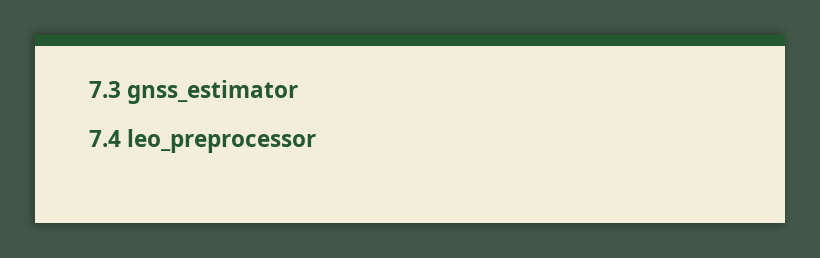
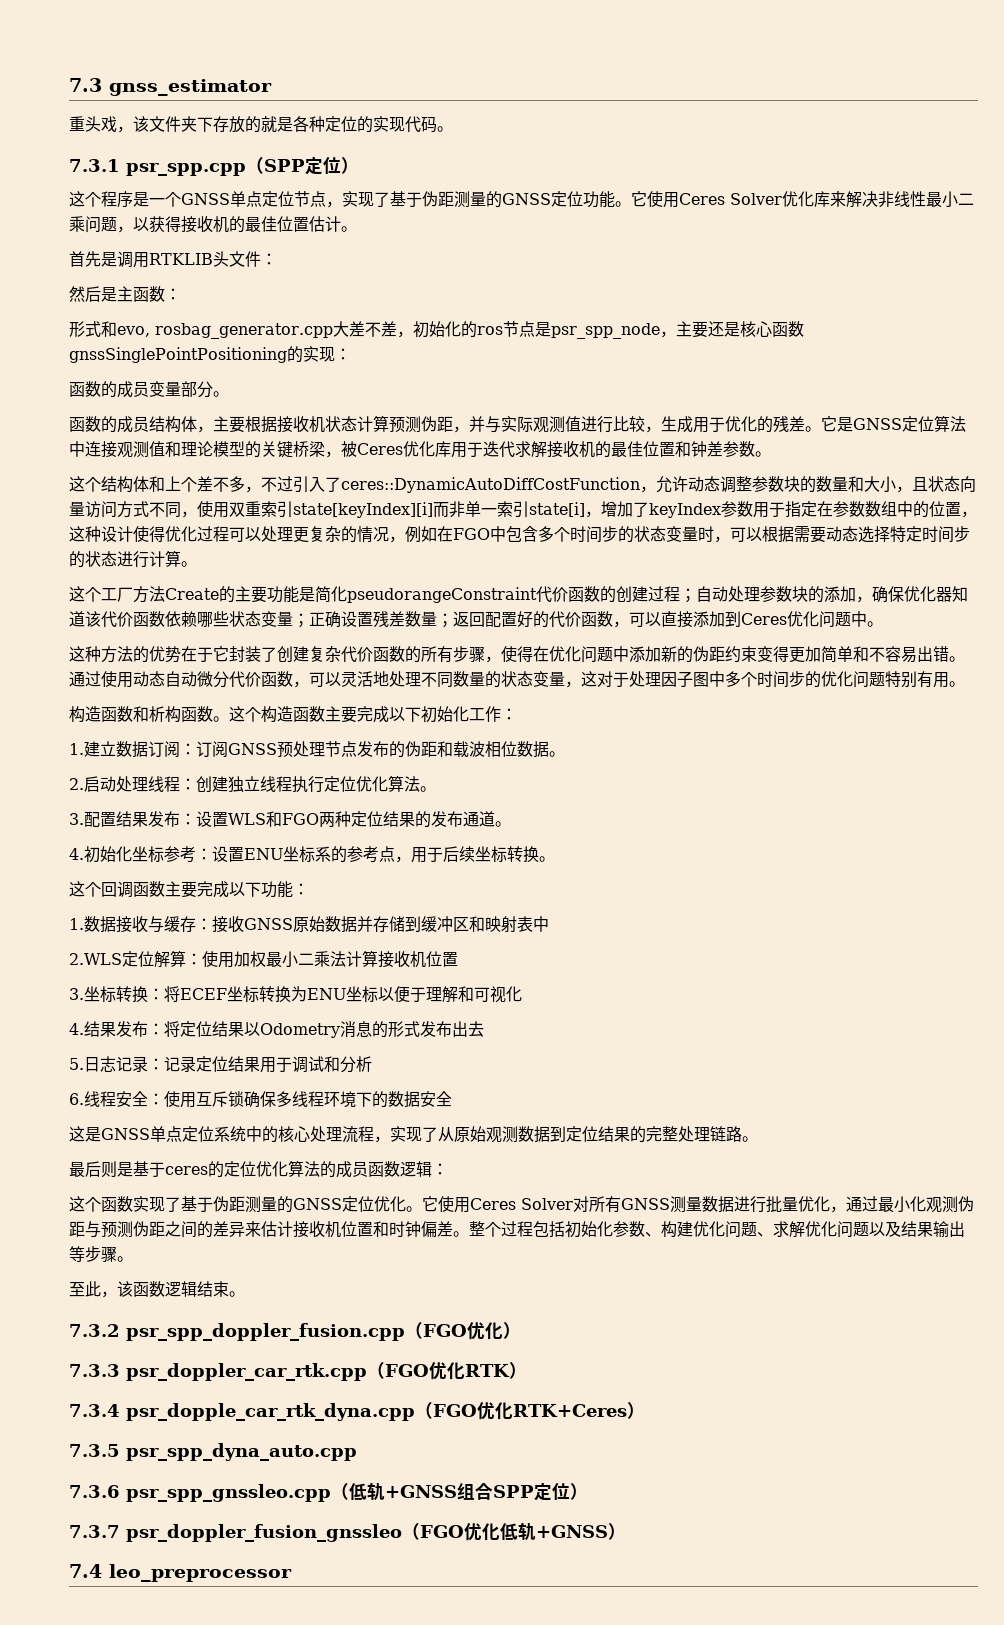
+ 重头戏，该文件夹下存放的就是各种定位的实现代码。
+ 7.3.1 psr_spp.cpp（SPP定位）
+ 这个程序是一个GNSS单点定位节点，实现了基于伪距测量的GNSS定位功能。它使用Ceres Solver优化库来解决非线性最小二乘问题，以获得接收机的最佳位置估计。
+ 首先是调用RTKLIB头文件：
+ 然后是主函数：
+ 形式和evo, rosbag_generator.cpp大差不差，初始化的ros节点是psr_spp_node，主要还是核心函数gnssSinglePointPositioning的实现：
+ 函数的成员变量部分。
+ 函数的成员结构体，主要根据接收机状态计算预测伪距，并与实际观测值进行比较，生成用于优化的残差。它是GNSS定位算法中连接观测值和理论模型的关键桥梁，被Ceres优化库用于迭代求解接收机的最佳位置和钟差参数。
+ 这个结构体和上个差不多，不过引入了ceres::DynamicAutoDiffCostFunction，允许动态调整参数块的数量和大小，且状态向量访问方式不同，使用双重索引state[keyIndex][i]而非单一索引state[i]，增加了keyIndex参数用于指定在参数数组中的位置，这种设计使得优化过程可以处理更复杂的情况，例如在FGO中包含多个时间步的状态变量时，可以根据需要动态选择特定时间步的状态进行计算。
+ 这个工厂方法Create的主要功能是简化pseudorangeConstraint代价函数的创建过程；自动处理参数块的添加，确保优化器知道该代价函数依赖哪些状态变量；正确设置残差数量；返回配置好的代价函数，可以直接添加到Ceres优化问题中。
+ 这种方法的优势在于它封装了创建复杂代价函数的所有步骤，使得在优化问题中添加新的伪距约束变得更加简单和不容易出错。通过使用动态自动微分代价函数，可以灵活地处理不同数量的状态变量，这对于处理因子图中多个时间步的优化问题特别有用。
+ 构造函数和析构函数。这个构造函数主要完成以下初始化工作：
+ 1.建立数据订阅：订阅GNSS预处理节点发布的伪距和载波相位数据。
+ 2.启动处理线程：创建独立线程执行定位优化算法。
+ 3.配置结果发布：设置WLS和FGO两种定位结果的发布通道。
+ 4.初始化坐标参考：设置ENU坐标系的参考点，用于后续坐标转换。
+ 这个回调函数主要完成以下功能：
+ 1.数据接收与缓存：接收GNSS原始数据并存储到缓冲区和映射表中
+ 2.WLS定位解算：使用加权最小二乘法计算接收机位置
+ 3.坐标转换：将ECEF坐标转换为ENU坐标以便于理解和可视化
+ 4.结果发布：将定位结果以Odometry消息的形式发布出去
+ 5.日志记录：记录定位结果用于调试和分析
+ 6.线程安全：使用互斥锁确保多线程环境下的数据安全
+ 这是GNSS单点定位系统中的核心处理流程，实现了从原始观测数据到定位结果的完整处理链路。
+ 最后则是基于ceres的定位优化算法的成员函数逻辑：
+ 这个函数实现了基于伪距测量的GNSS定位优化。它使用Ceres Solver对所有GNSS测量数据进行批量优化，通过最小化观测伪距与预测伪距之间的差异来估计接收机位置和时钟偏差。整个过程包括初始化参数、构建优化问题、求解优化问题以及结果输出等步骤。
+ 至此，该函数逻辑结束。
+ 7.3.2 psr_spp_doppler_fusion.cpp（FGO优化）
+ 7.3.3 psr_doppler_car_rtk.cpp（FGO优化RTK）
+ 7.3.4 psr_dopple_car_rtk_dyna.cpp（FGO优化RTK+Ceres）
+ 7.3.5 psr_spp_dyna_auto.cpp
+ 7.3.6 psr_spp_gnssleo.cpp（低轨+GNSS组合SPP定位）
+ 7.3.7 psr_doppler_fusion_gnssleo（FGO优化低轨+GNSS）

